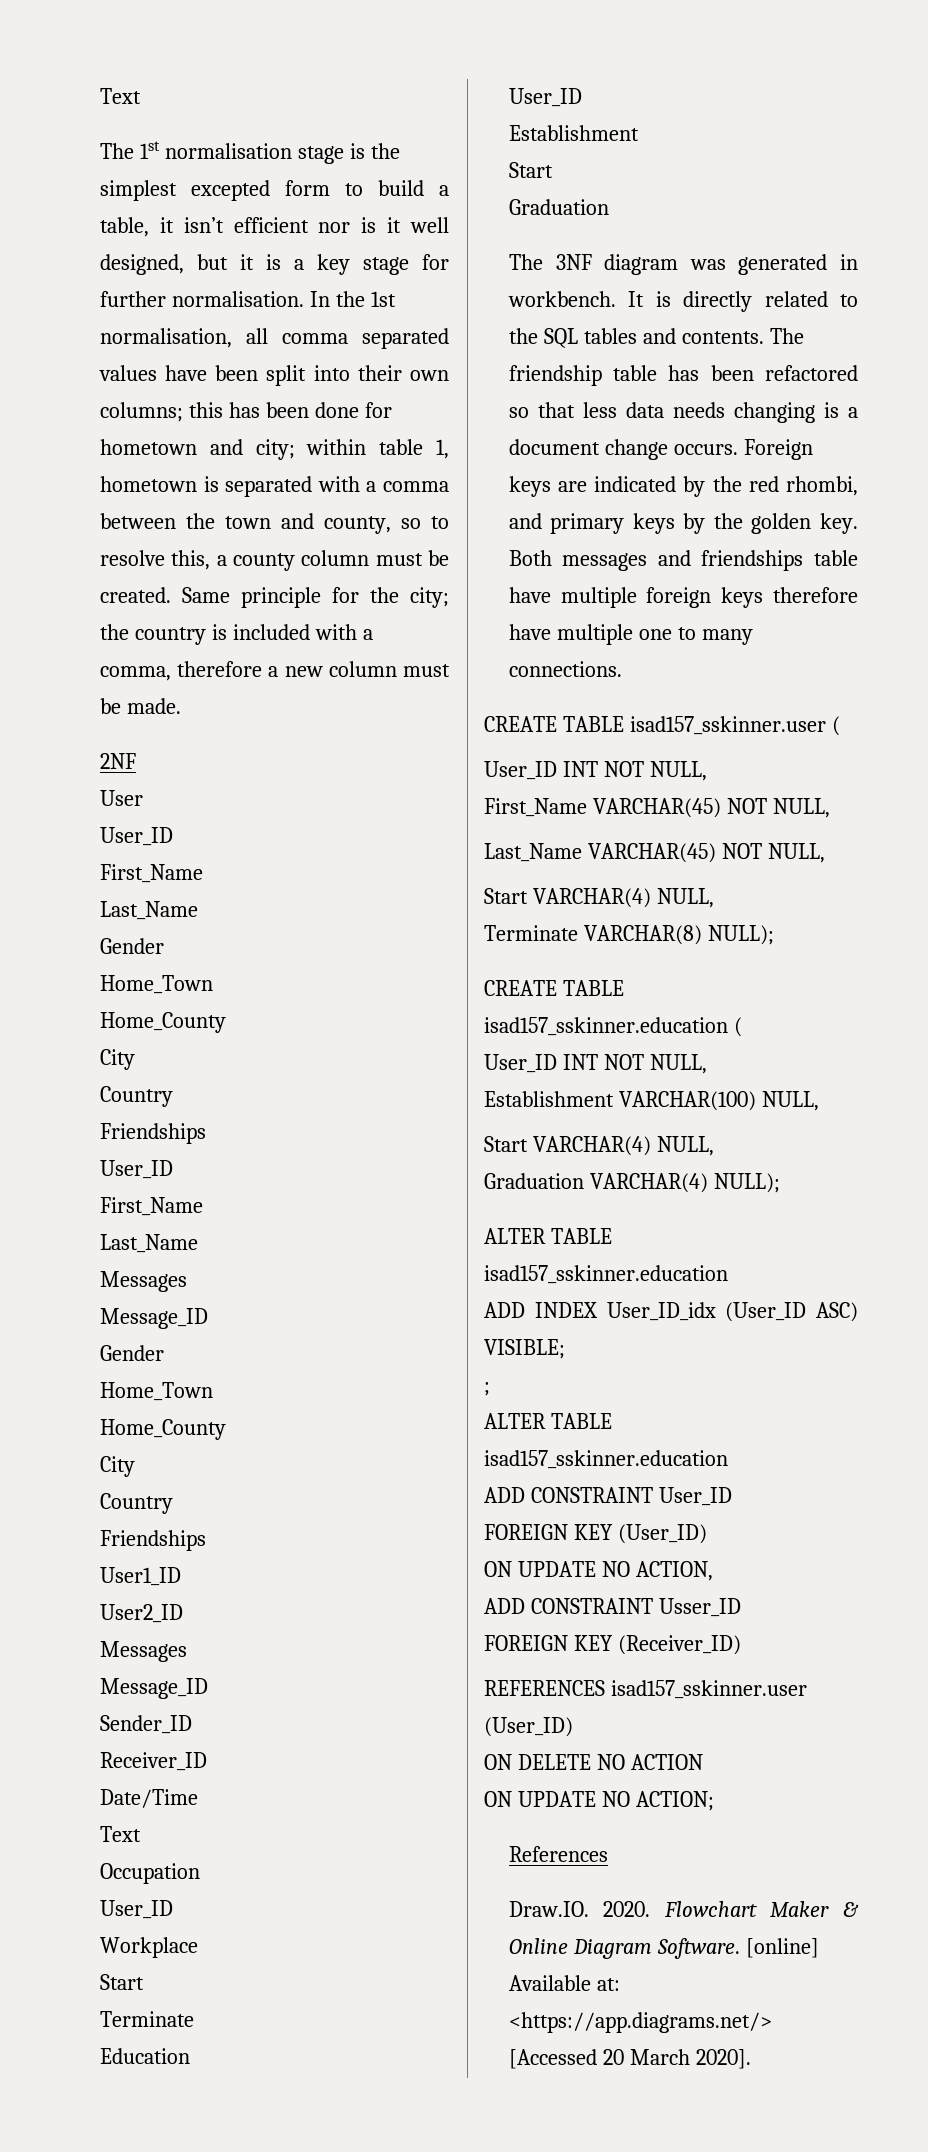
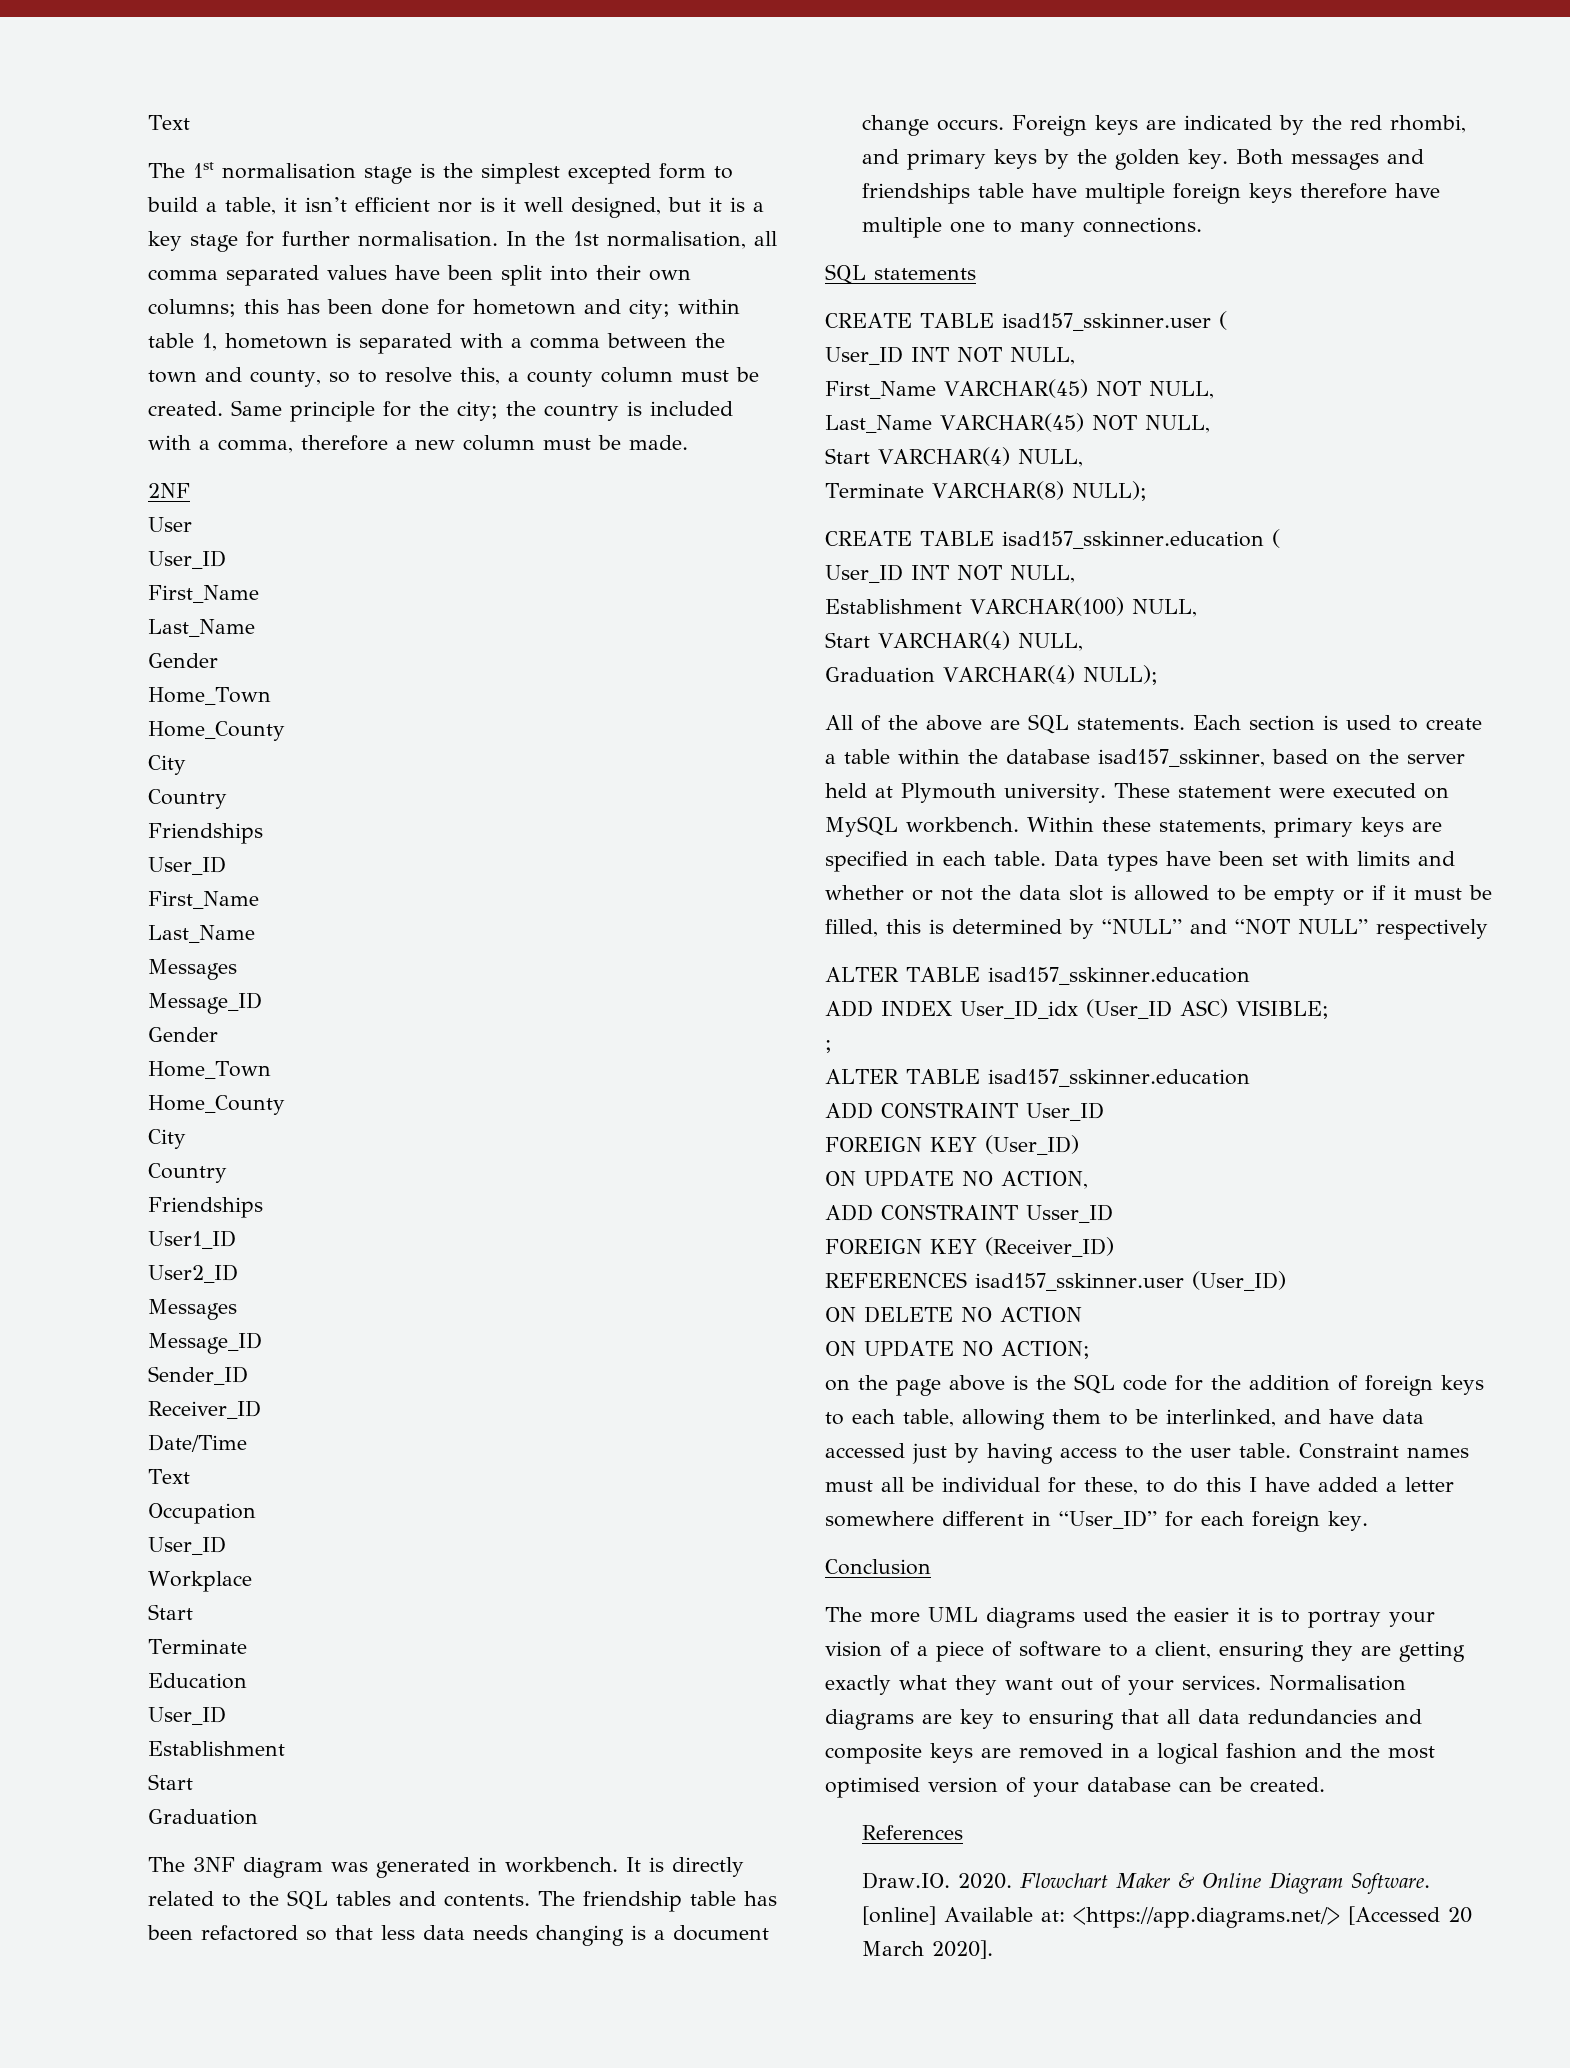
+ SQL statements
+ All of the above are SQL statements. Each section is used to create a table within the database isad157_sskinner, based on the server held at Plymouth university. These statement were executed on MySQL workbench. Within these statements, primary keys are specified in each table. Data types have been set with limits and whether or not the data slot is allowed to be empty or if it must be filled, this is determined by “NULL” and “NOT NULL” respectively
+ on the page above is the SQL code for the addition of foreign keys to each table, allowing them to be interlinked, and have data accessed just by having access to the user table. Constraint names must all be individual for these, to do this I have added a letter somewhere different in “User_ID” for each foreign key.
+ Conclusion
+ The more UML diagrams used the easier it is to portray your vision of a piece of software to a client, ensuring they are getting exactly what they want out of your services. Normalisation diagrams are key to ensuring that all data redundancies and composite keys are removed in a logical fashion and the most optimised version of your database can be created.

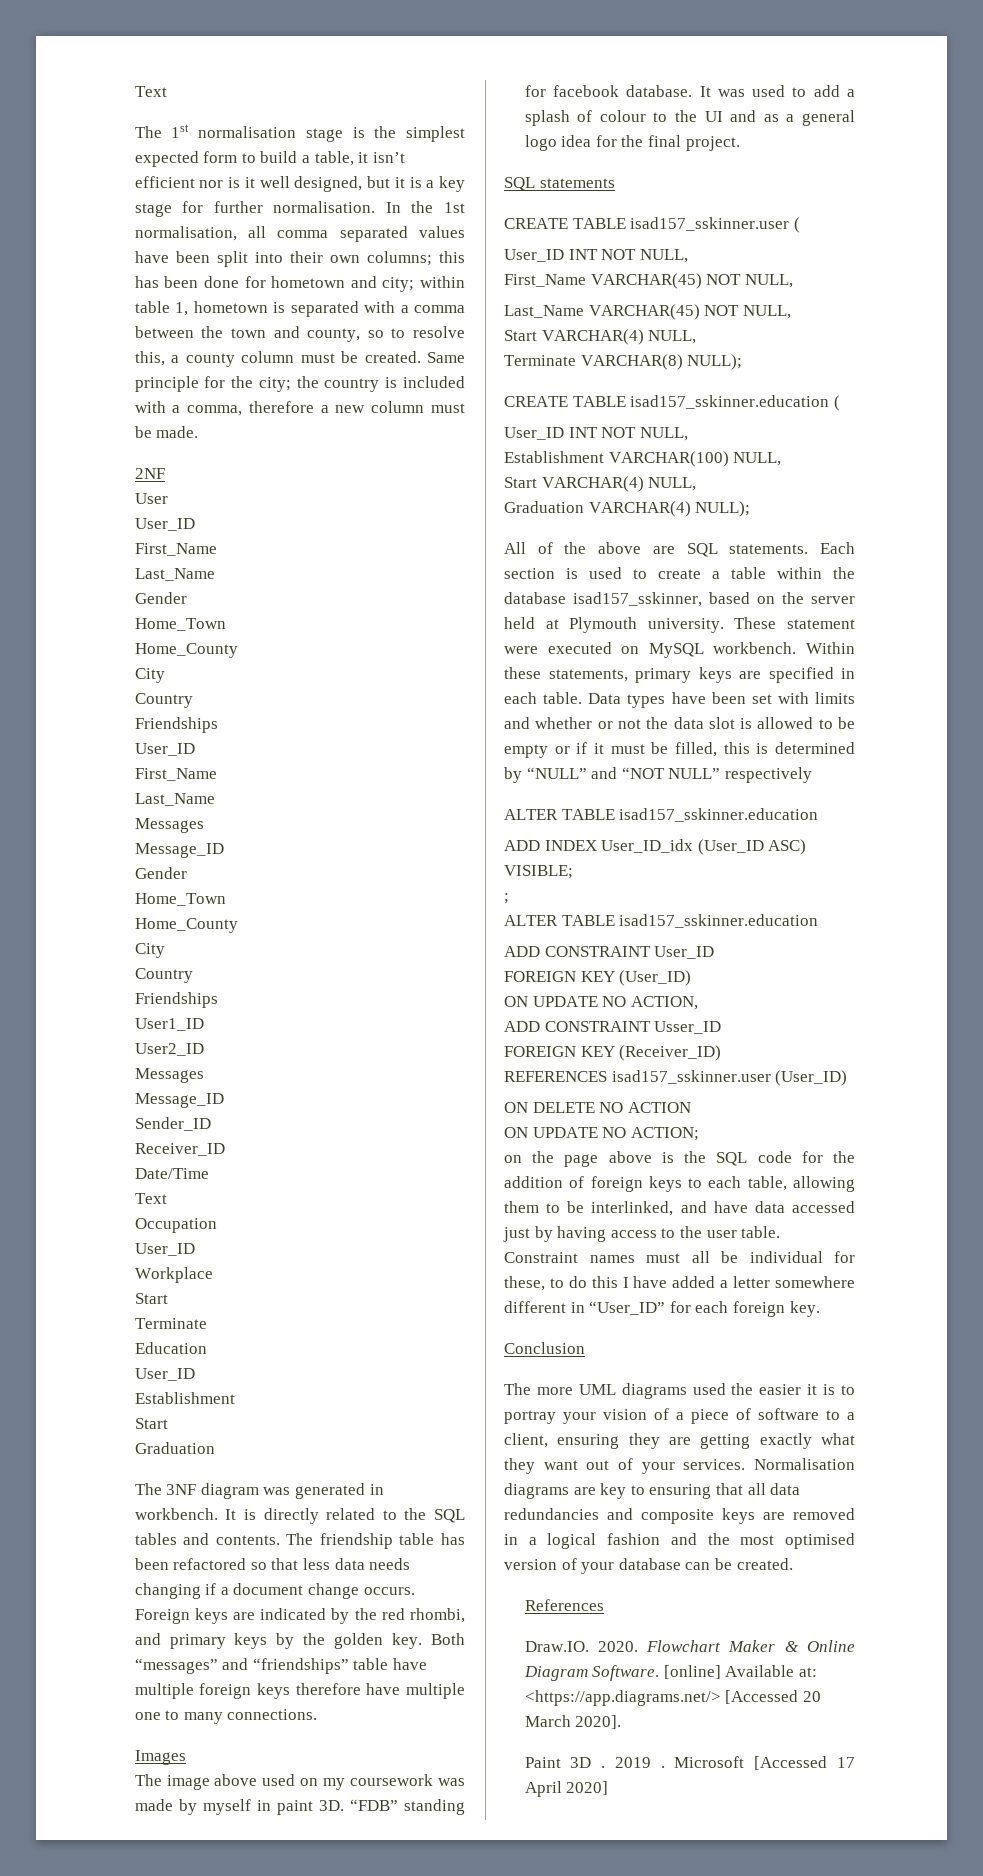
- The 1st normalisation stage is the simplest excepted form to build a table, it isn’t efficient nor is it well designed, but it is a key stage for further normalisation.
+ The 1st normalisation stage is the simplest expected form to build a table, it isn’t efficient nor is it well designed, but it is a key stage for further normalisation.
- The friendship table has been refactored so that less data needs changing is a document change occurs.
+ The friendship table has been refactored so that less data needs changing if a document change occurs.
- Both messages and friendships table have multiple foreign keys therefore have multiple one to many connections.
+ Both “messages” and “friendships” table have multiple foreign keys therefore have multiple one to many connections.
+ Images
+ The image above used on my coursework was made by myself in paint 3D. “FDB” standing for facebook database. It was used to add a splash of colour to the UI and as a general logo idea for the final project.
+ Paint 3D . 2019 . Microsoft [Accessed 17 April 2020]

